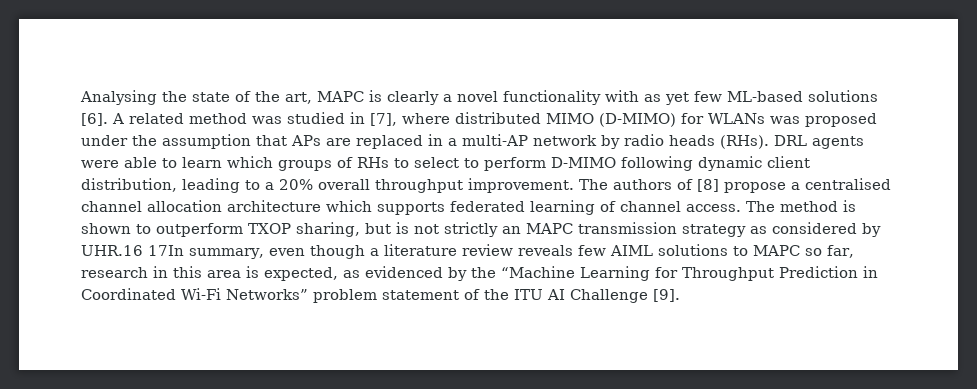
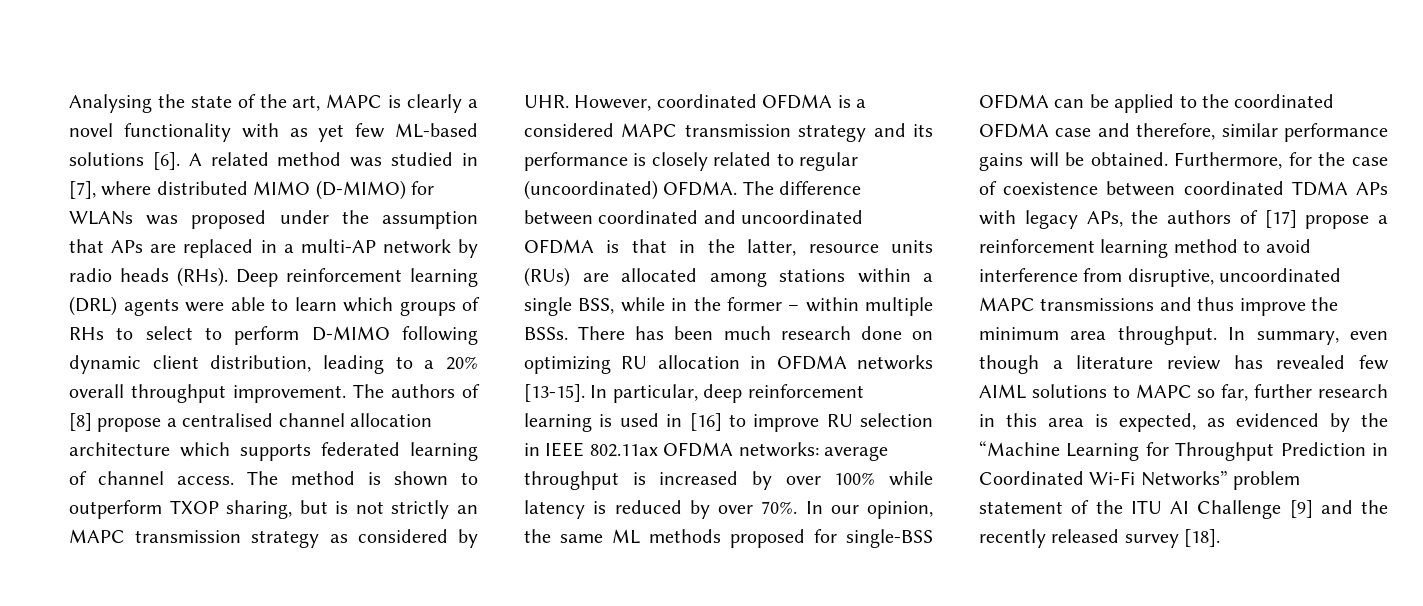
- DRL agents were able to learn which groups of RHs to select to perform D-MIMO following dynamic client distribution, leading to a 20% overall throughput improvement.
+ Deep reinforcement learning (DRL) agents were able to learn which groups of RHs to select to perform D-MIMO following dynamic client distribution, leading to a 20% overall throughput improvement.
- The method is shown to outperform TXOP sharing, but is not strictly an MAPC transmission strategy as considered by UHR.16 17In summary, even though a literature review reveals few AIML solutions to MAPC so far, research in this area is expected, as evidenced by the “Machine Learning for Throughput Prediction in Coordinated Wi-Fi Networks” problem statement of the ITU AI Challenge [9].
+ The method is shown to outperform TXOP sharing, but is not strictly an MAPC transmission strategy as considered by UHR. However, coordinated OFDMA is a considered MAPC transmission strategy and its performance is closely related to regular (uncoordinated) OFDMA. The difference between coordinated and uncoordinated OFDMA is that in the latter, resource units (RUs) are allocated among stations within a single BSS, while in the former – within multiple BSSs. There has been much research done on optimizing RU allocation in OFDMA networks [13-15]. In particular, deep reinforcement learning is used in [16] to improve RU selection in IEEE 802.11ax OFDMA networks: average throughput is increased by over 100% while latency is reduced by over 70%. In our opinion, the same ML methods proposed for single-BSS OFDMA can be applied to the coordinated OFDMA case and therefore, similar performance gains will be obtained. Furthermore, for the case of coexistence between coordinated TDMA APs with legacy APs, the authors of [17] propose a reinforcement learning method to avoid interference from disruptive, uncoordinated MAPC transmissions and thus improve the minimum area throughput. In summary, even though a literature review has revealed few AIML solutions to MAPC so far, further research in this area is expected, as evidenced by the “Machine Learning for Throughput Prediction in Coordinated Wi-Fi Networks” problem statement of the ITU AI Challenge [9] and the recently released survey [18].

